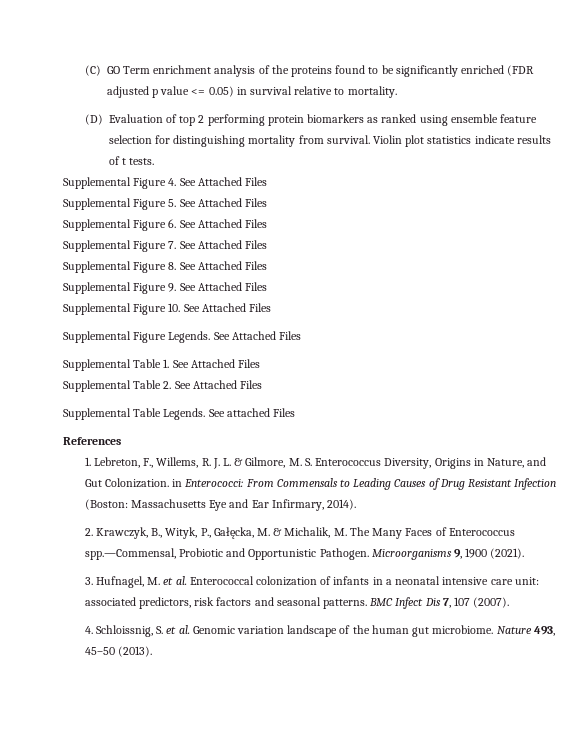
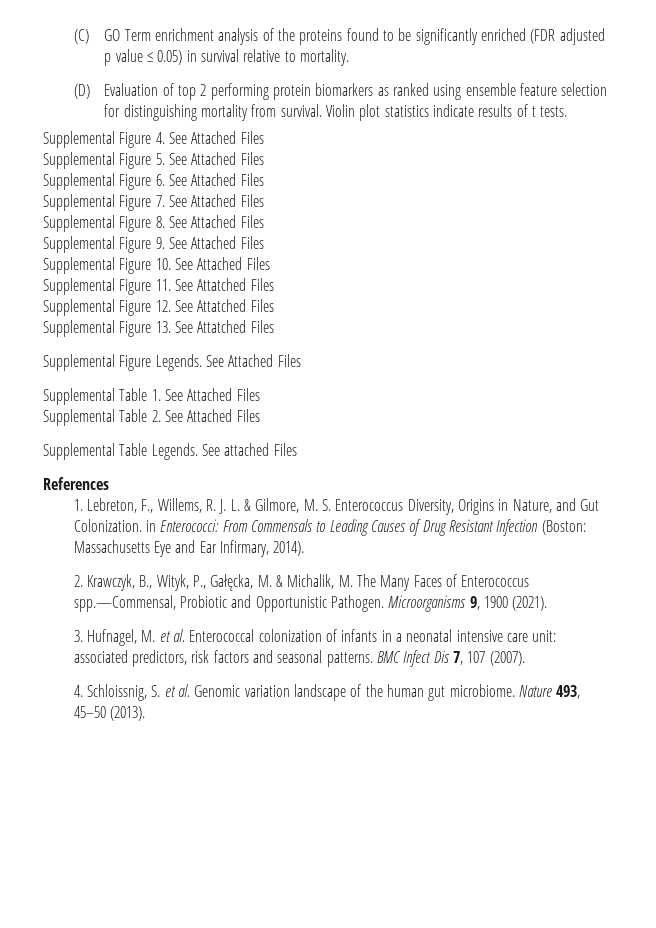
- (C) GO Term enrichment analysis of the proteins found to be significantly enriched (FDR adjusted p value <= 0.05) in survival relative to mortality.
+ (C) GO Term enrichment analysis of the proteins found to be significantly enriched (FDR adjusted p value ≤ 0.05) in survival relative to mortality.
+ Supplemental Figure 11. See Attatched Files
+ Supplemental Figure 12. See Attatched Files
+ Supplemental Figure 13. See Attatched Files

